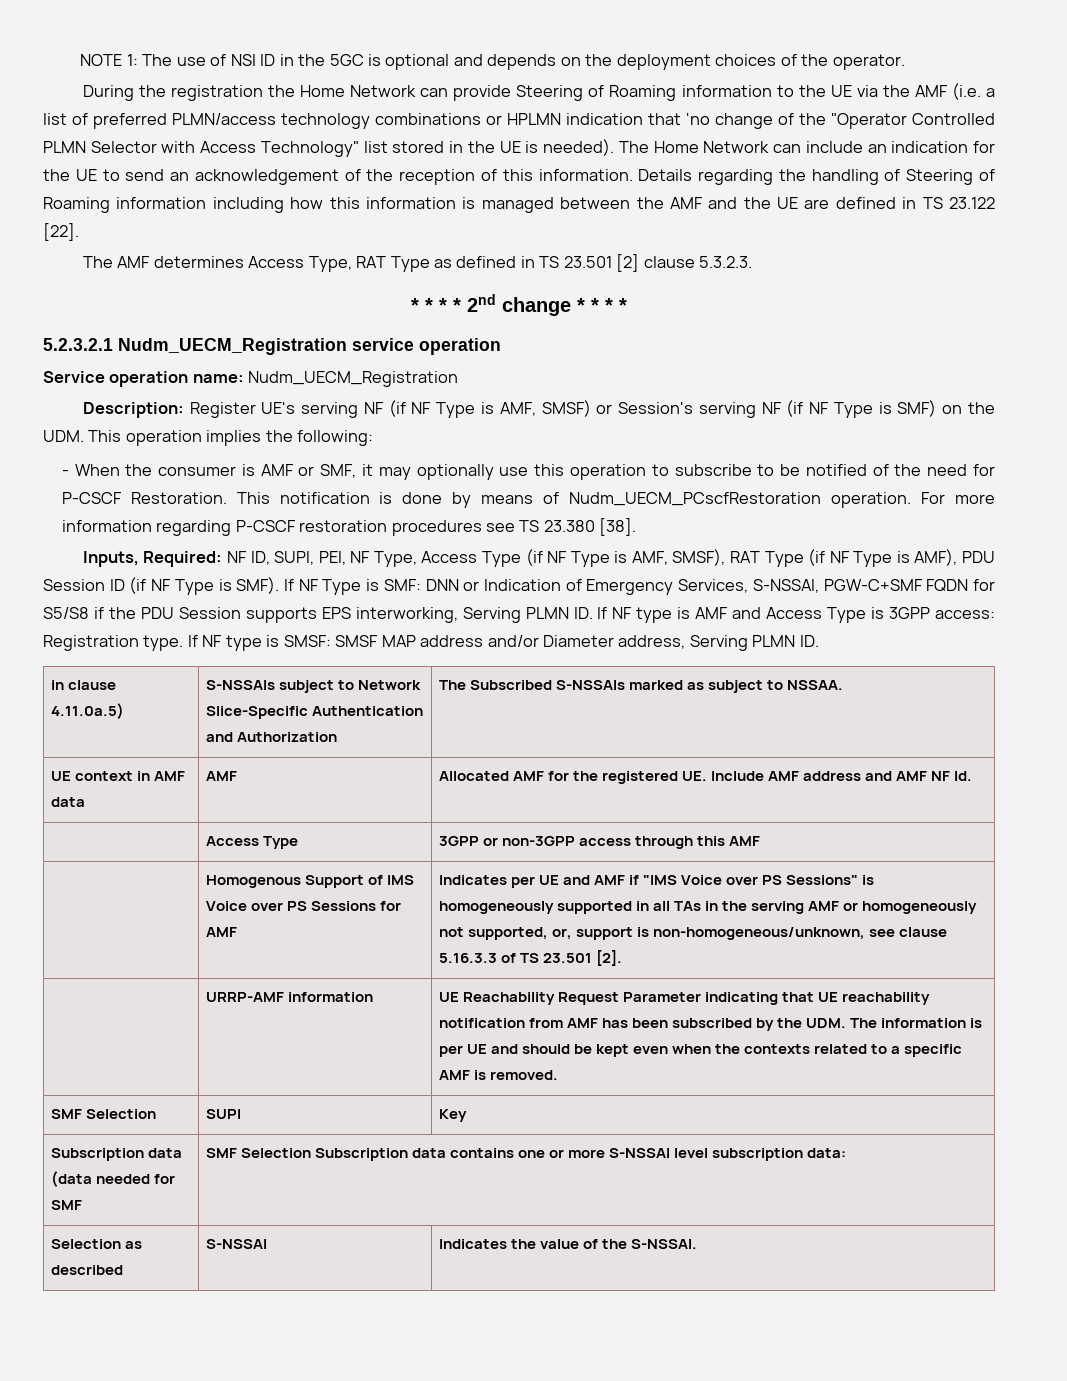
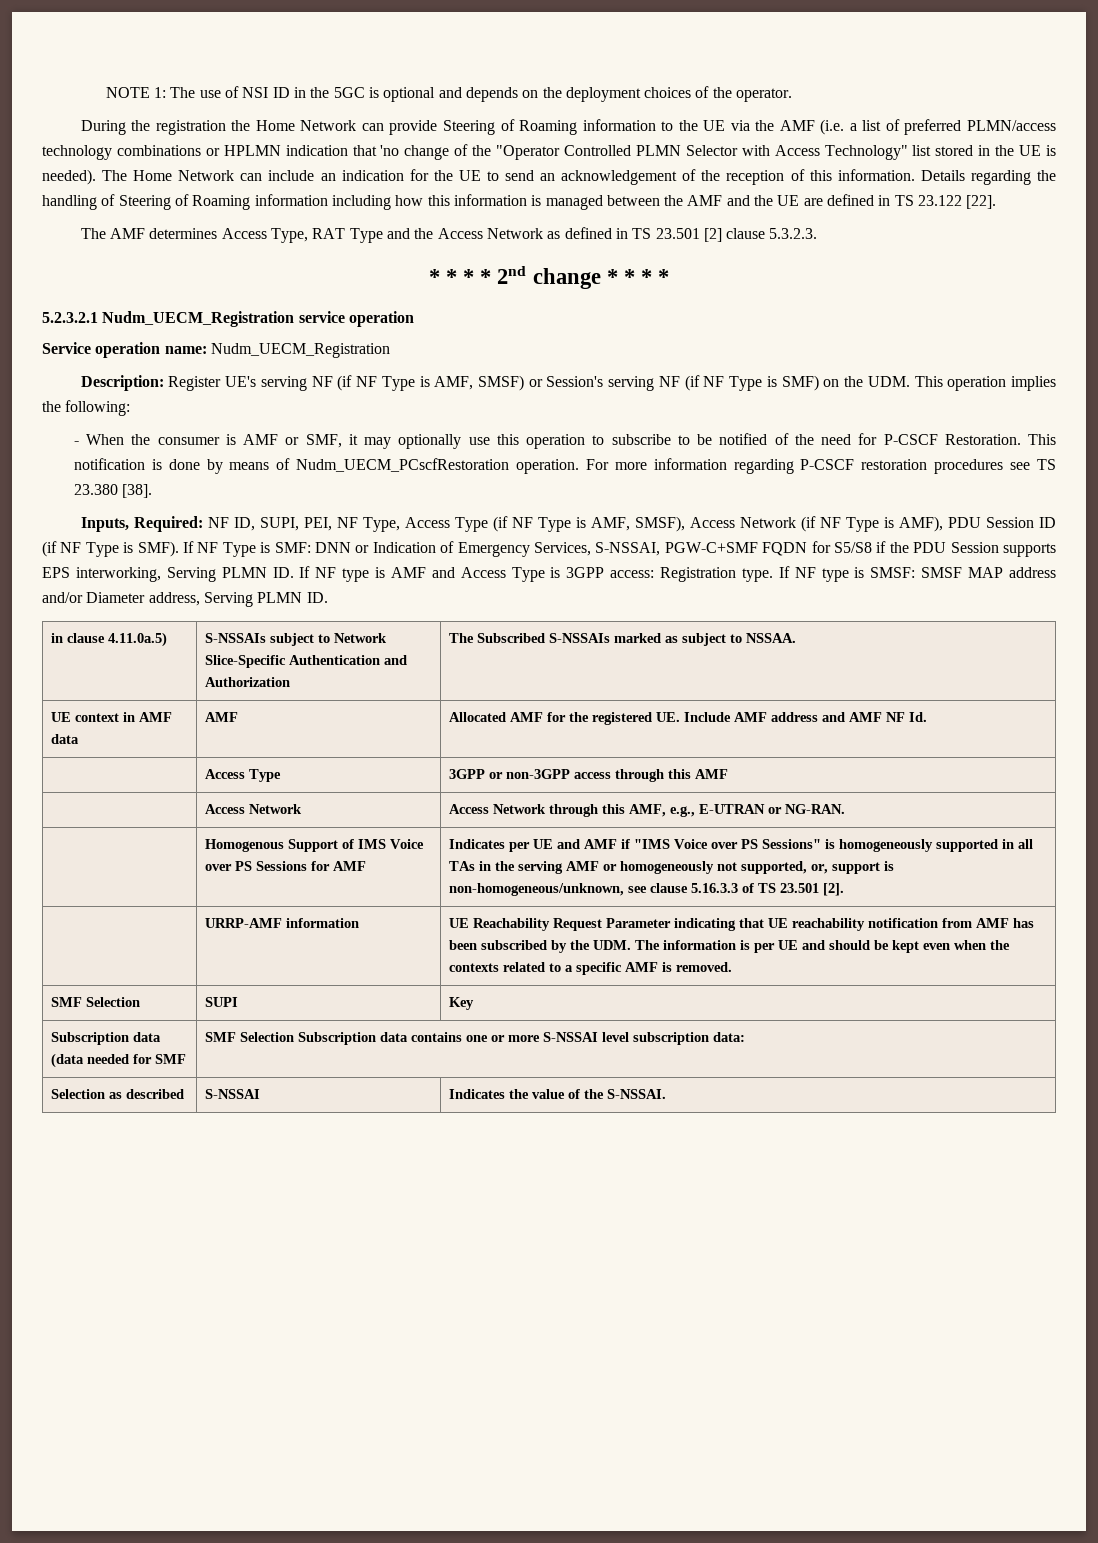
- The AMF determines Access Type, RAT Type as defined in TS 23.501 [2] clause 5.3.2.3.
+ The AMF determines Access Type, RAT Type and the Access Network as defined in TS 23.501 [2] clause 5.3.2.3.
- Inputs, Required: NF ID, SUPI, PEI, NF Type, Access Type (if NF Type is AMF, SMSF), RAT Type (if NF Type is AMF), PDU Session ID (if NF Type is SMF).
+ Inputs, Required: NF ID, SUPI, PEI, NF Type, Access Type (if NF Type is AMF, SMSF), Access Network (if NF Type is AMF), PDU Session ID (if NF Type is SMF).
+ | Access Network | Access Network through this AMF, e.g., E-UTRAN or NG-RAN.

